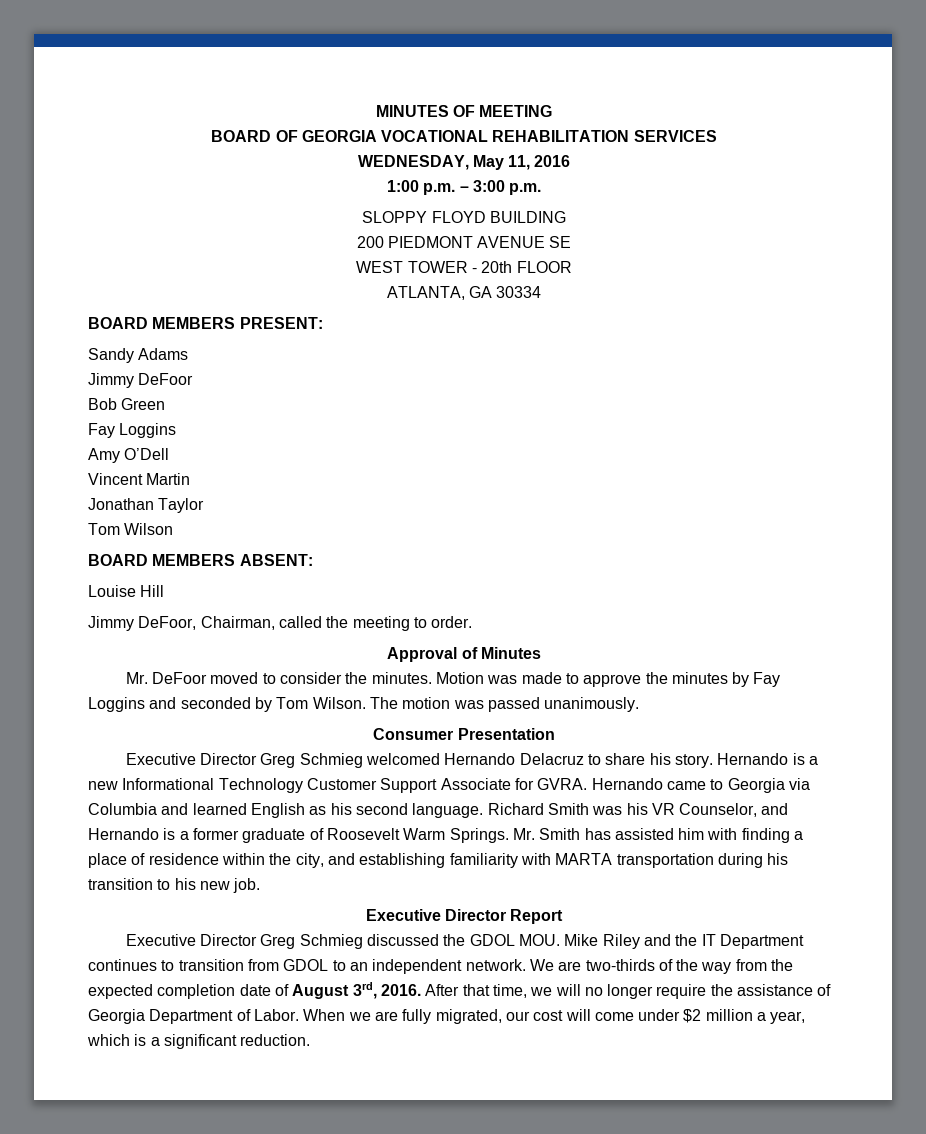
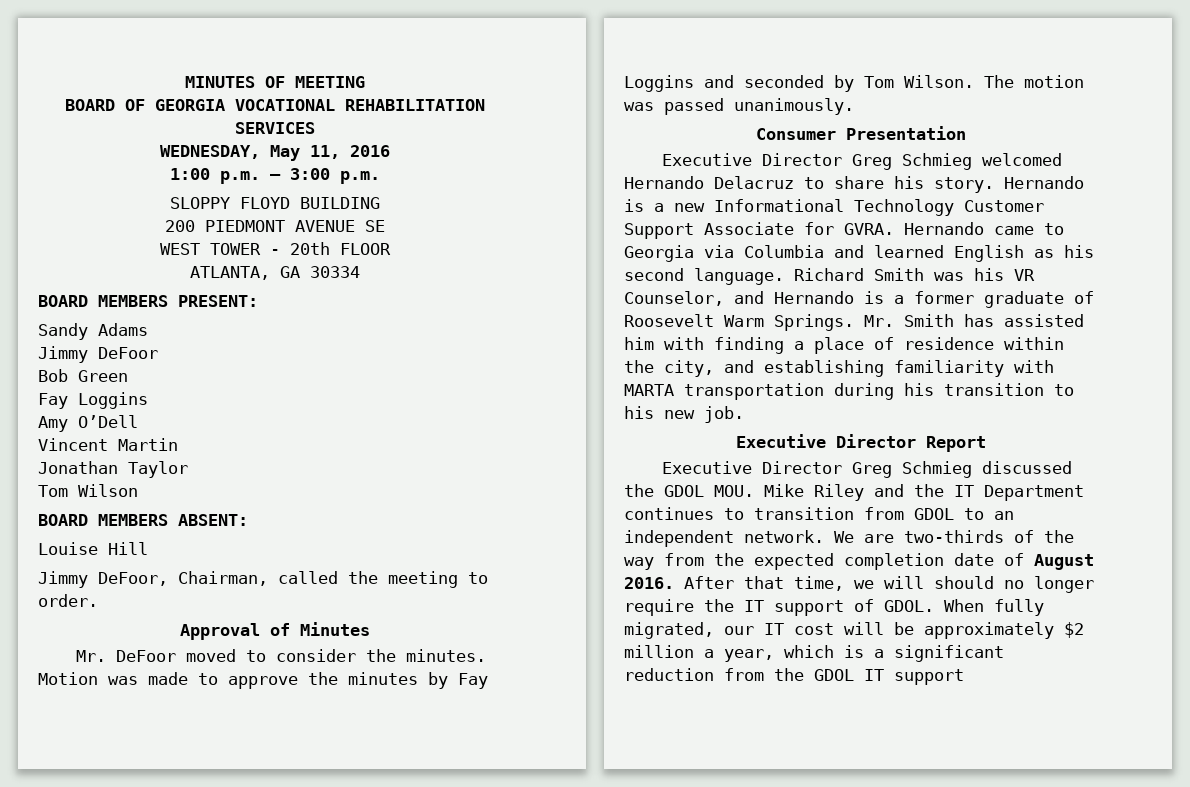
- We are two-thirds of the way from the expected completion date of August 3rd, 2016.
+ We are two-thirds of the way from the expected completion date of August 2016.
- After that time, we will no longer require the assistance of Georgia Department of Labor. When we are fully migrated, our cost will come under $2 million a year, which is a significant reduction.
+ After that time, we will should no longer require the IT support of GDOL. When fully migrated, our IT cost will be approximately $2 million a year, which is a significant reduction from the GDOL IT support

